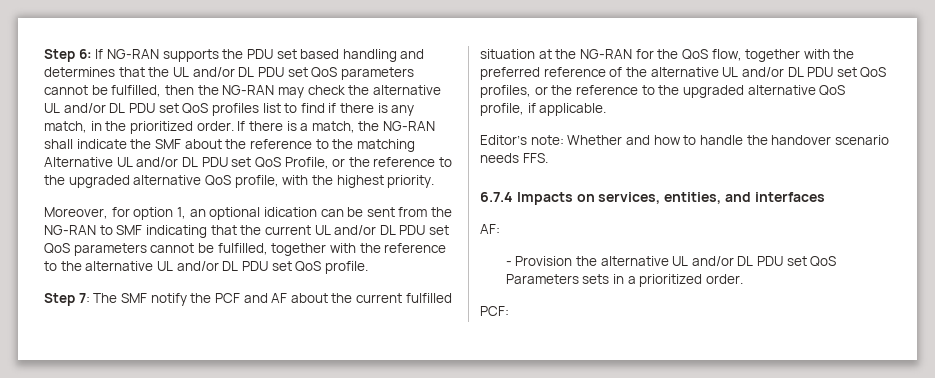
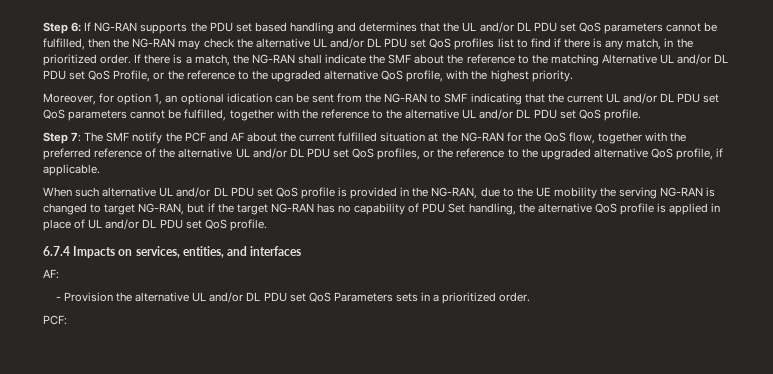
- Editor’s note: Whether and how to handle the handover scenario needs FFS.
+ When such alternative UL and/or DL PDU set QoS profile is provided in the NG-RAN, due to the UE mobility the serving NG-RAN is changed to target NG-RAN, but if the target NG-RAN has no capability of PDU Set handling, the alternative QoS profile is applied in place of UL and/or DL PDU set QoS profile.

